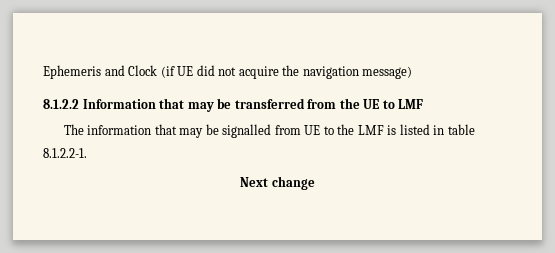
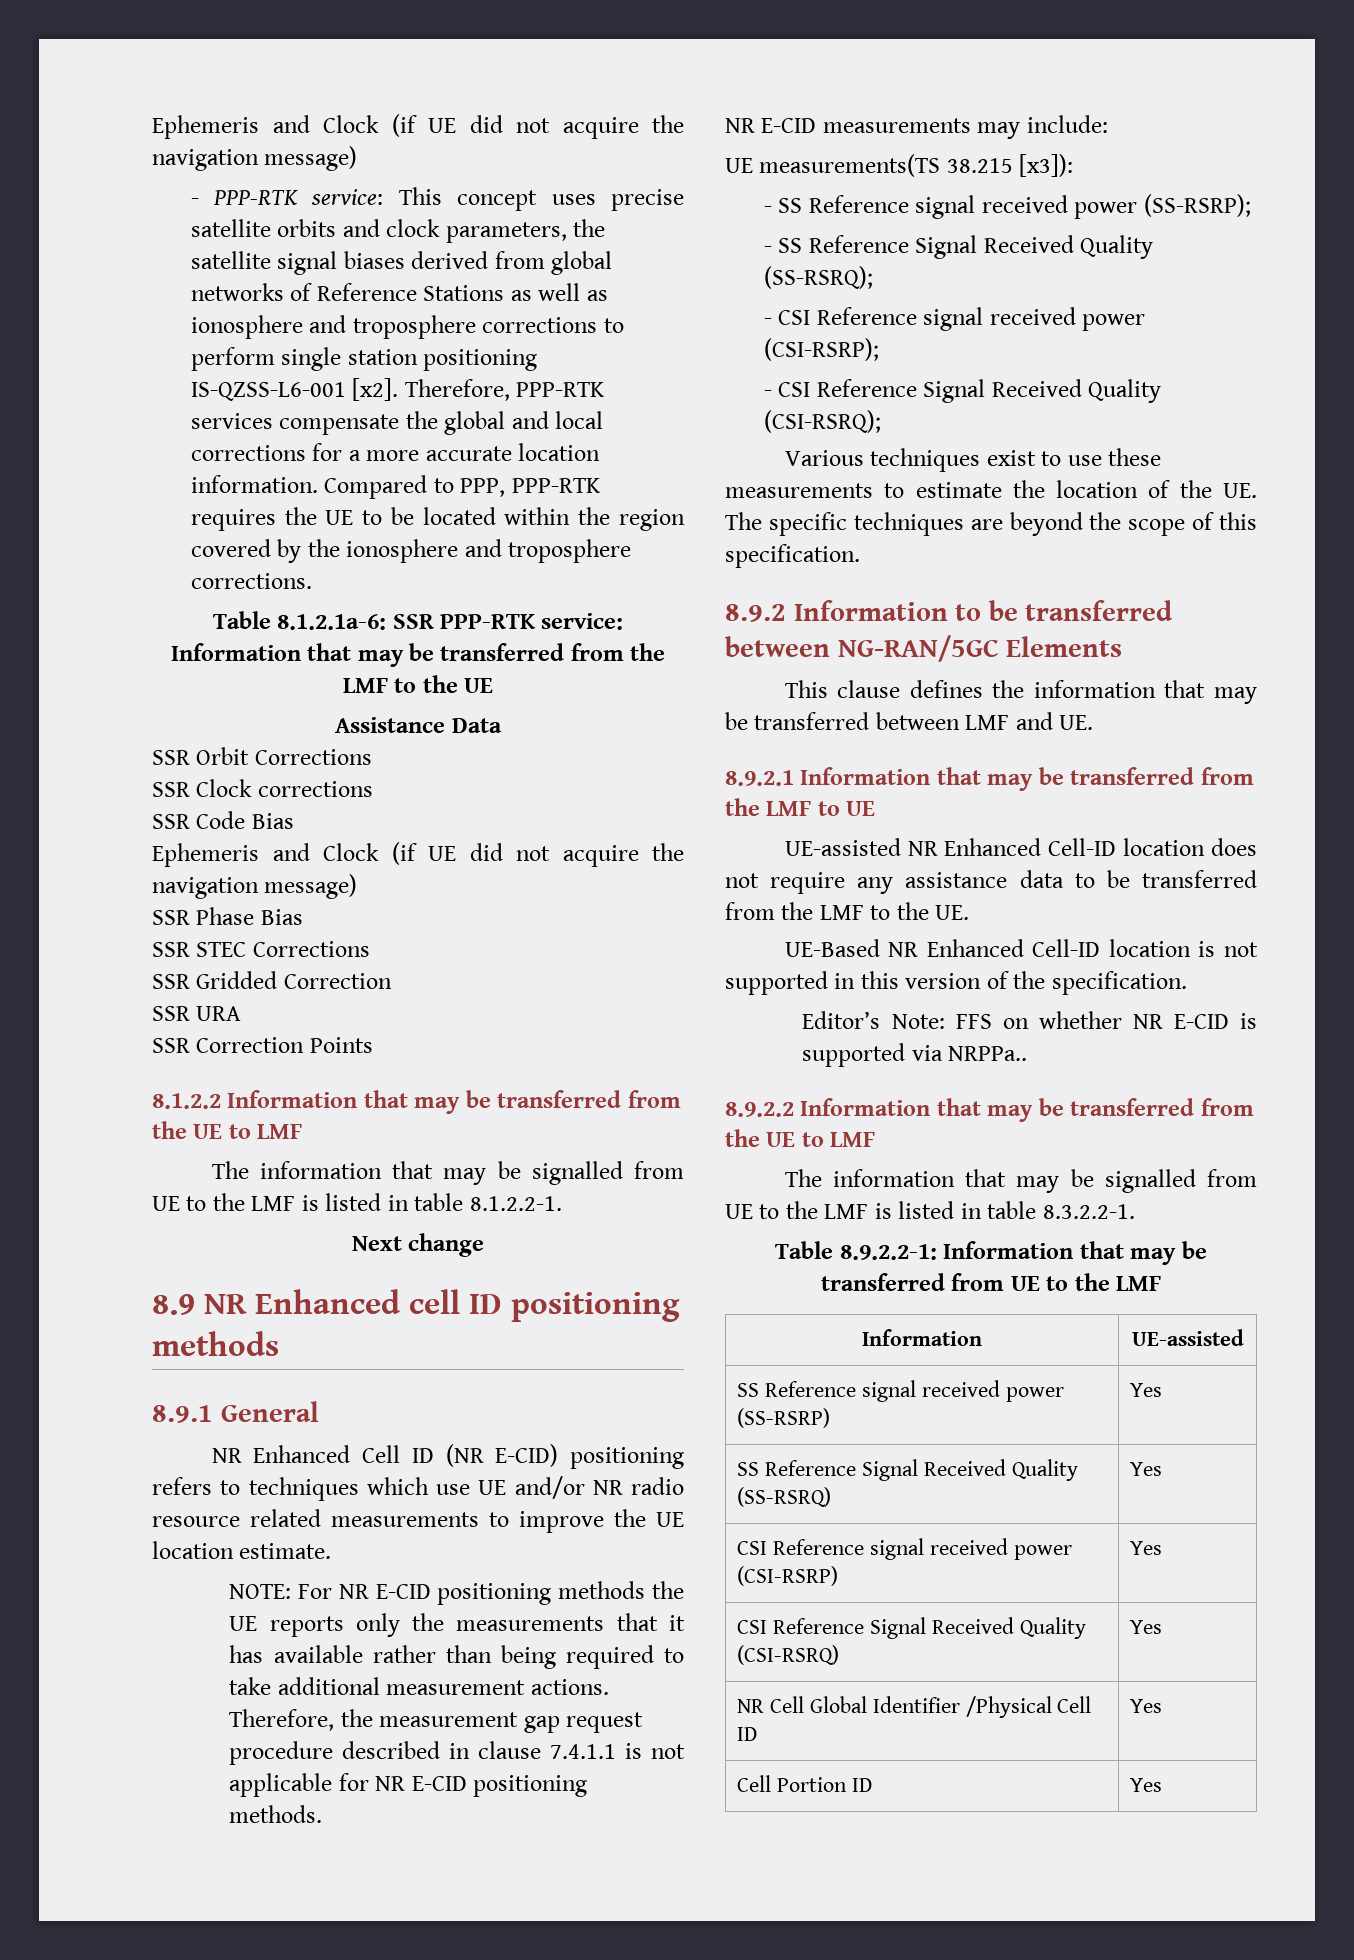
+ - PPP-RTK service: This concept uses precise satellite orbits and clock parameters, the satellite signal biases derived from global networks of Reference Stations as well as ionosphere and troposphere corrections to perform single station positioning IS-QZSS-L6-001 [x2]. Therefore, PPP-RTK services compensate the global and local corrections for a more accurate location information. Compared to PPP, PPP-RTK requires the UE to be located within the region covered by the ionosphere and troposphere corrections.
+ Table 8.1.2.1a-6: SSR PPP-RTK service: Information that may be transferred from the LMF to the UE
+ Assistance Data
+ SSR Orbit Corrections
+ SSR Clock corrections
+ SSR Code Bias
+ Ephemeris and Clock (if UE did not acquire the navigation message)
+ SSR Phase Bias
+ SSR STEC Corrections
+ SSR Gridded Correction
+ SSR URA
+ SSR Correction Points
+ 8.9 NR Enhanced cell ID positioning methods
+ 8.9.1 General
+ NR Enhanced Cell ID (NR E-CID) positioning refers to techniques which use UE and/or NR radio resource related measurements to improve the UE location estimate.
+ NOTE: For NR E-CID positioning methods the UE reports only the measurements that it has available rather than being required to take additional measurement actions. Therefore, the measurement gap request procedure described in clause 7.4.1.1 is not applicable for NR E-CID positioning methods.
+ NR E-CID measurements may include:
+ UE measurements(TS 38.215 [x3]):
+ - SS Reference signal received power (SS-RSRP);
+ - SS Reference Signal Received Quality (SS-RSRQ);
+ - CSI Reference signal received power (CSI-RSRP);
+ - CSI Reference Signal Received Quality (CSI-RSRQ);
+ Various techniques exist to use these measurements to estimate the location of the UE. The specific techniques are beyond the scope of this specification.
+ 8.9.2 Information to be transferred between NG-RAN/5GC Elements
+ This clause defines the information that may be transferred between LMF and UE.
+ 8.9.2.1 Information that may be transferred from the LMF to UE
+ UE-assisted NR Enhanced Cell-ID location does not require any assistance data to be transferred from the LMF to the UE.
+ UE-Based NR Enhanced Cell-ID location is not supported in this version of the specification.
+ Editor’s Note: FFS on whether NR E-CID is supported via NRPPa..
+ 8.9.2.2 Information that may be transferred from the UE to LMF
+ The information that may be signalled from UE to the LMF is listed in table 8.3.2.2-1.
+ Table 8.9.2.2-1: Information that may be transferred from UE to the LMF
+ Information | UE-assisted
+ SS Reference signal received power (SS-RSRP) | Yes
+ SS Reference Signal Received Quality (SS-RSRQ) | Yes
+ CSI Reference signal received power (CSI-RSRP) | Yes
+ CSI Reference Signal Received Quality (CSI-RSRQ) | Yes
+ NR Cell Global Identifier /Physical Cell ID | Yes
+ Cell Portion ID | Yes

